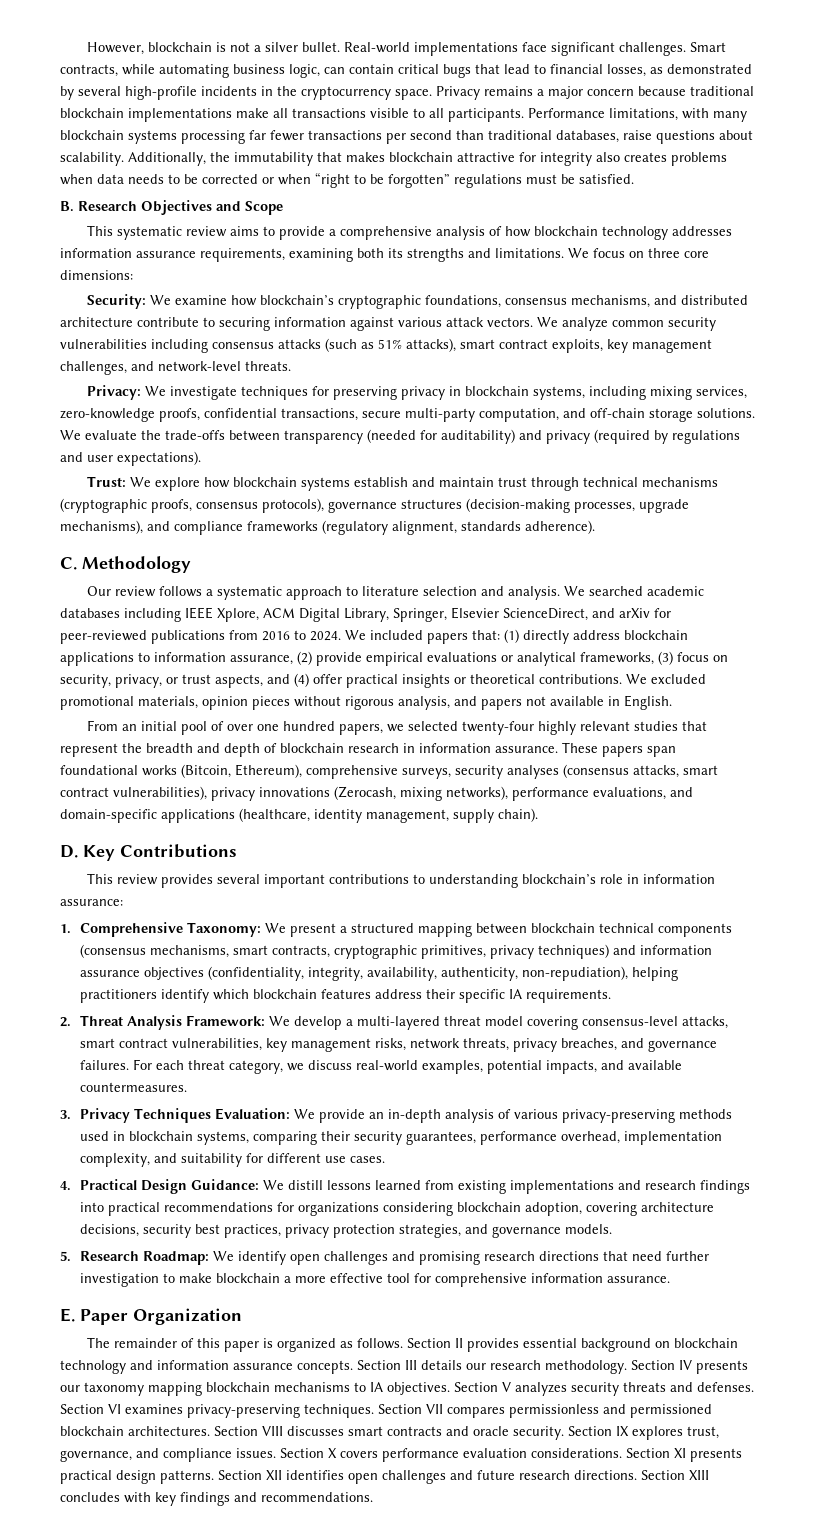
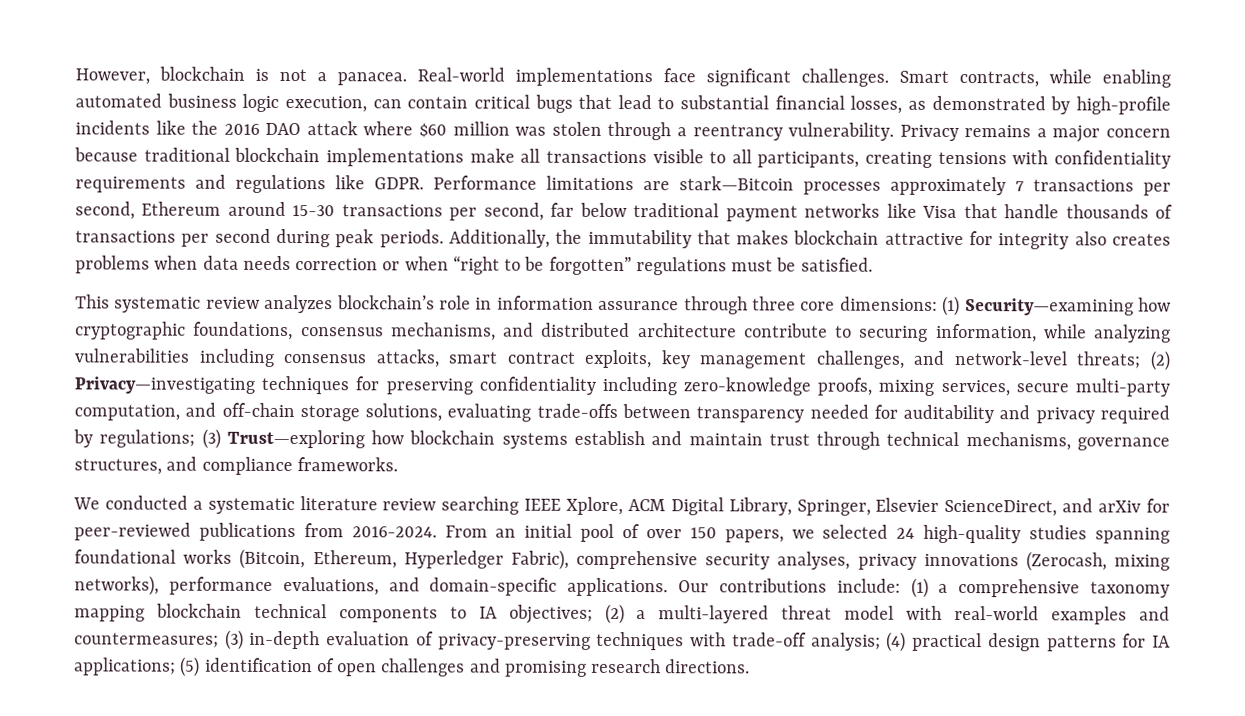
- However, blockchain is not a silver bullet.
+ However, blockchain is not a panacea.
- Smart contracts, while automating business logic, can contain critical bugs that lead to financial losses, as demonstrated by several high-profile incidents in the cryptocurrency space.
+ Smart contracts, while enabling automated business logic execution, can contain critical bugs that lead to substantial financial losses, as demonstrated by high-profile incidents like the 2016 DAO attack where $60 million was stolen through a reentrancy vulnerability.
- Privacy remains a major concern because traditional blockchain implementations make all transactions visible to all participants. Performance limitations, with many blockchain systems processing far fewer transactions per second than traditional databases, raise questions about scalability.
+ Privacy remains a major concern because traditional blockchain implementations make all transactions visible to all participants, creating tensions with confidentiality requirements and regulations like GDPR. Performance limitations are stark—Bitcoin processes approximately 7 transactions per second, Ethereum around 15-30 transactions per second, far below traditional payment networks like Visa that handle thousands of transactions per second during peak periods.
- Additionally, the immutability that makes blockchain attractive for integrity also creates problems when data needs to be corrected or when “right to be forgotten” regulations must be satisfied.
+ Additionally, the immutability that makes blockchain attractive for integrity also creates problems when data needs correction or when “right to be forgotten” regulations must be satisfied.
- B. Research Objectives and Scope
- This systematic review aims to provide a comprehensive analysis of how blockchain technology addresses information assurance requirements, examining both its strengths and limitations. We focus on three core dimensions:
- Security: We examine how blockchain’s cryptographic foundations, consensus mechanisms, and distributed architecture contribute to securing information against various attack vectors. We analyze common security vulnerabilities including consensus attacks (such as 51% attacks), smart contract exploits, key management challenges, and network-level threats.
- Privacy: We investigate techniques for preserving privacy in blockchain systems, including mixing services, zero-knowledge proofs, confidential transactions, secure multi-party computation, and off-chain storage solutions. We evaluate the trade-offs between transparency (needed for auditability) and privacy (required by regulations and user expectations).
- Trust: We explore how blockchain systems establish and maintain trust through technical mechanisms (cryptographic proofs, consensus protocols), governance structures (decision-making processes, upgrade mechanisms), and compliance frameworks (regulatory alignment, standards adherence).
- C. Methodology
- Our review follows a systematic approach to literature selection and analysis. We searched academic databases including IEEE Xplore, ACM Digital Library, Springer, Elsevier ScienceDirect, and arXiv for peer-reviewed publications from 2016 to 2024. We included papers that: (1) directly address blockchain applications to information assurance, (2) provide empirical evaluations or analytical frameworks, (3) focus on security, privacy, or trust aspects, and (4) offer practical insights or theoretical contributions. We excluded promotional materials, opinion pieces without rigorous analysis, and papers not available in English.
- From an initial pool of over one hundred papers, we selected twenty-four highly relevant studies that represent the breadth and depth of blockchain research in information assurance. These papers span foundational works (Bitcoin, Ethereum), comprehensive surveys, security analyses (consensus attacks, smart contract vulnerabilities), privacy innovations (Zerocash, mixing networks), performance evaluations, and domain-specific applications (healthcare, identity management, supply chain).
- D. Key Contributions
- This review provides several important contributions to understanding blockchain’s role in information assurance:
- 1. Comprehensive Taxonomy: We present a structured mapping between blockchain technical components (consensus mechanisms, smart contracts, cryptographic primitives, privacy techniques) and information assurance objectives (confidentiality, integrity, availability, authenticity, non-repudiation), helping practitioners identify which blockchain features address their specific IA requirements.
- 2. Threat Analysis Framework: We develop a multi-layered threat model covering consensus-level attacks, smart contract vulnerabilities, key management risks, network threats, privacy breaches, and governance failures. For each threat category, we discuss real-world examples, potential impacts, and available countermeasures.
- 3. Privacy Techniques Evaluation: We provide an in-depth analysis of various privacy-preserving methods used in blockchain systems, comparing their security guarantees, performance overhead, implementation complexity, and suitability for different use cases.
- 4. Practical Design Guidance: We distill lessons learned from existing implementations and research findings into practical recommendations for organizations considering blockchain adoption, covering architecture decisions, security best practices, privacy protection strategies, and governance models.
- 5. Research Roadmap: We identify open challenges and promising research directions that need further investigation to make blockchain a more effective tool for comprehensive information assurance.
- E. Paper Organization
- The remainder of this paper is organized as follows. Section II provides essential background on blockchain technology and information assurance concepts. Section III details our research methodology. Section IV presents our taxonomy mapping blockchain mechanisms to IA objectives. Section V analyzes security threats and defenses. Section VI examines privacy-preserving techniques. Section VII compares permissionless and permissioned blockchain architectures. Section VIII discusses smart contracts and oracle security. Section IX explores trust, governance, and compliance issues. Section X covers performance evaluation considerations. Section XI presents practical design patterns. Section XII identifies open challenges and future research directions. Section XIII concludes with key findings and recommendations.
+ This systematic review analyzes blockchain’s role in information assurance through three core dimensions: (1) Security—examining how cryptographic foundations, consensus mechanisms, and distributed architecture contribute to securing information, while analyzing vulnerabilities including consensus attacks, smart contract exploits, key management challenges, and network-level threats; (2) Privacy—investigating techniques for preserving confidentiality including zero-knowledge proofs, mixing services, secure multi-party computation, and off-chain storage solutions, evaluating trade-offs between transparency needed for auditability and privacy required by regulations; (3) Trust—exploring how blockchain systems establish and maintain trust through technical mechanisms, governance structures, and compliance frameworks.
+ We conducted a systematic literature review searching IEEE Xplore, ACM Digital Library, Springer, Elsevier ScienceDirect, and arXiv for peer-reviewed publications from 2016-2024. From an initial pool of over 150 papers, we selected 24 high-quality studies spanning foundational works (Bitcoin, Ethereum, Hyperledger Fabric), comprehensive security analyses, privacy innovations (Zerocash, mixing networks), performance evaluations, and domain-specific applications. Our contributions include: (1) a comprehensive taxonomy mapping blockchain technical components to IA objectives; (2) a multi-layered threat model with real-world examples and countermeasures; (3) in-depth evaluation of privacy-preserving techniques with trade-off analysis; (4) practical design patterns for IA applications; (5) identification of open challenges and promising research directions.

